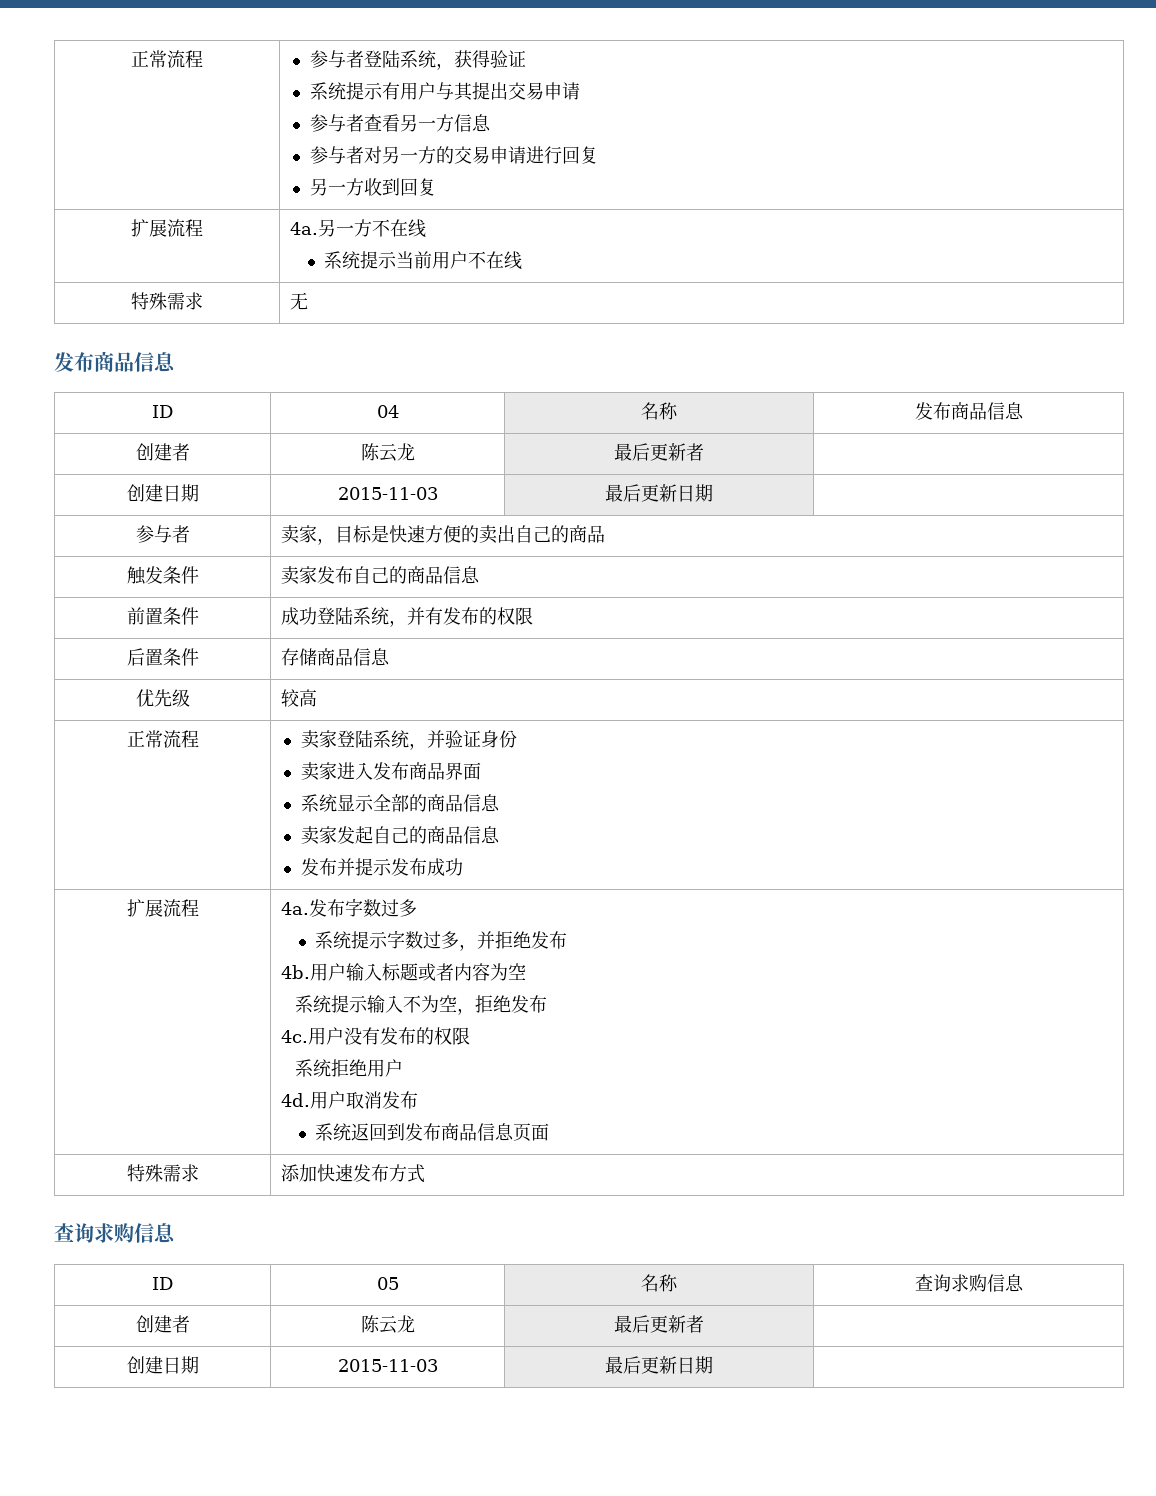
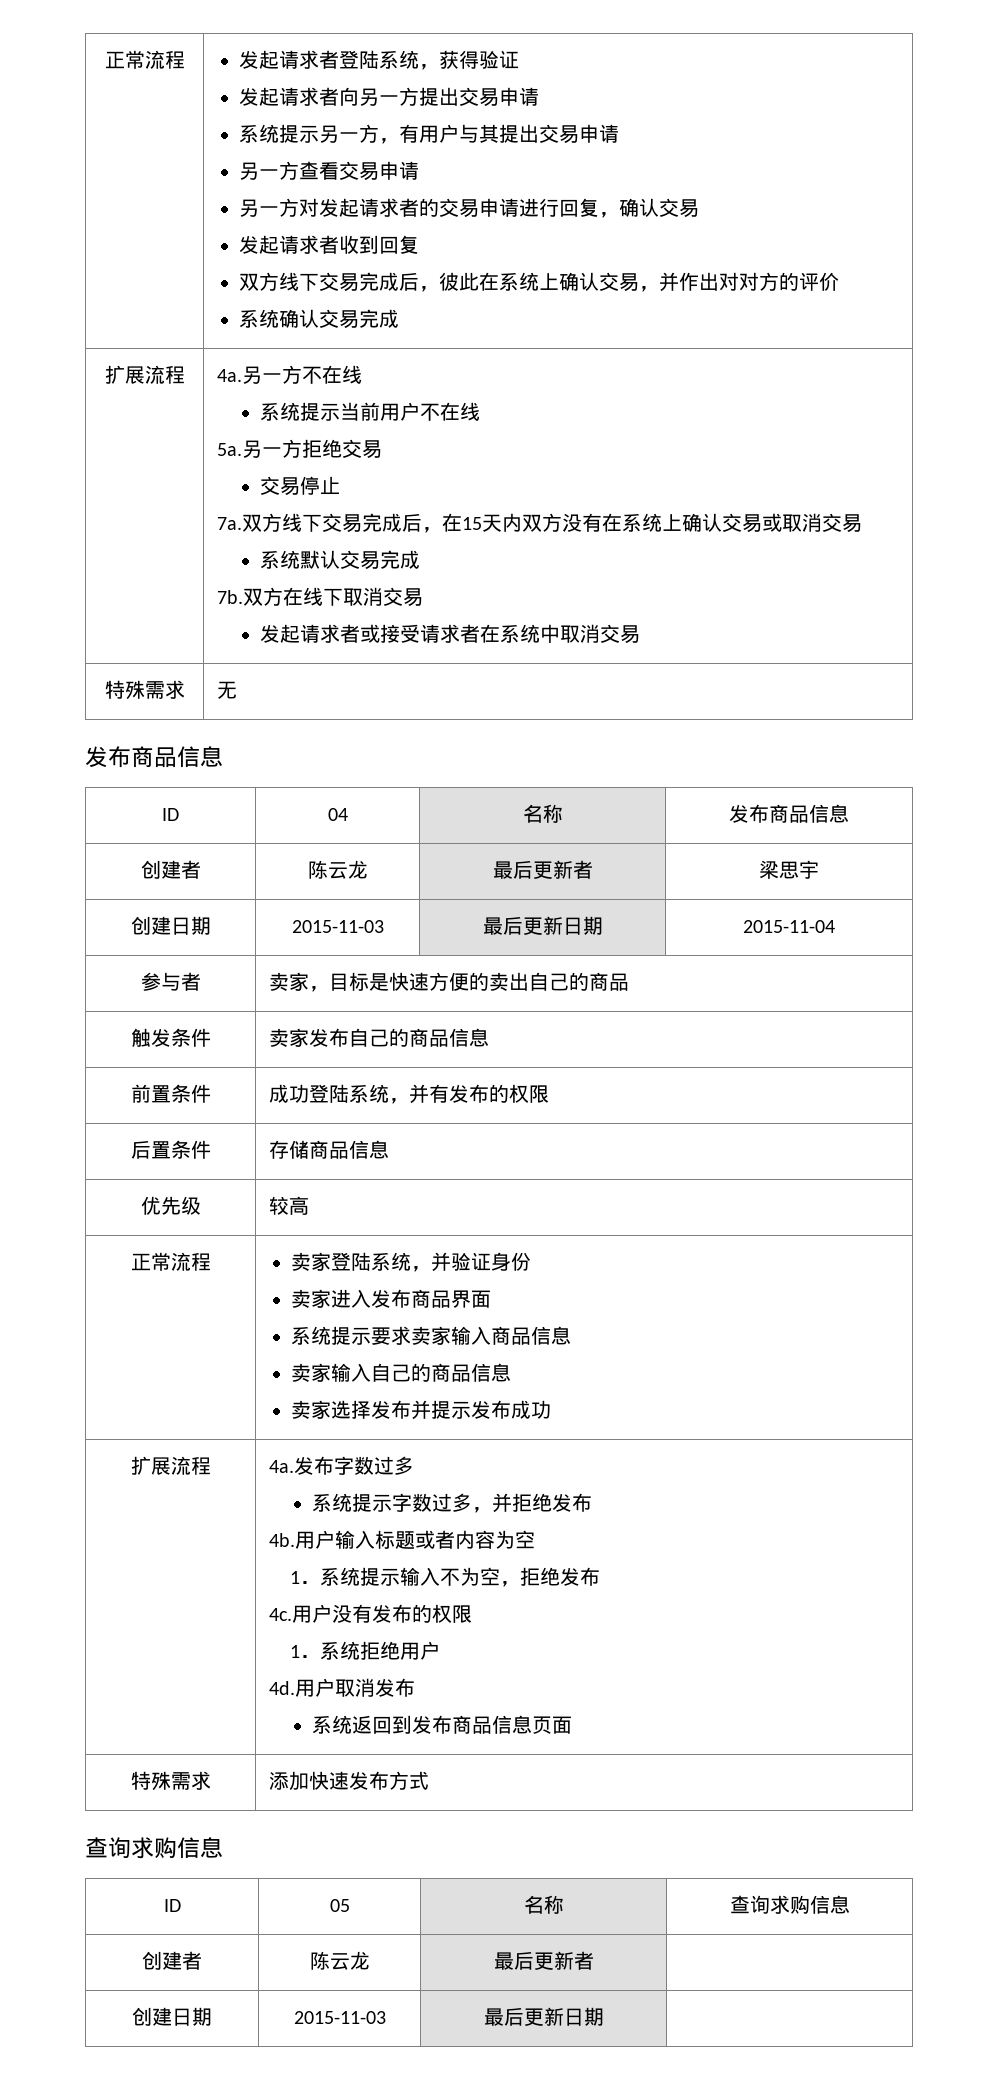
- 正常流程 | 参与者登陆系统，获得验证
+ 正常流程 | 发起请求者登陆系统，获得验证
- 系统提示有用户与其提出交易申请
+ 发起请求者向另一方提出交易申请
+ 系统提示另一方，有用户与其提出交易申请
- 参与者查看另一方信息
- 参与者对另一方的交易申请进行回复
- 另一方收到回复
+ 另一方查看交易申请
+ 另一方对发起请求者的交易申请进行回复，确认交易
+ 发起请求者收到回复
+ 双方线下交易完成后，彼此在系统上确认交易，并作出对对方的评价
+ 系统确认交易完成
+ 5a.另一方拒绝交易
+ 交易停止
+ 7a.双方线下交易完成后，在15天内双方没有在系统上确认交易或取消交易
+ 系统默认交易完成
+ 7b.双方在线下取消交易
+ 发起请求者或接受请求者在系统中取消交易
  ID | 04 | 名称 | 发布商品信息
- 创建者 | 陈云龙 | 最后更新者 |
- 创建日期 | 2015-11-03 | 最后更新日期 |
+ 创建者 | 陈云龙 | 最后更新者 | 梁思宇
+ 创建日期 | 2015-11-03 | 最后更新日期 | 2015-11-04
  正常流程 | 卖家登陆系统，并验证身份
  卖家进入发布商品界面
- 系统显示全部的商品信息
- 卖家发起自己的商品信息
- 发布并提示发布成功
+ 系统提示要求卖家输入商品信息
+ 卖家输入自己的商品信息
+ 卖家选择发布并提示发布成功
- 系统提示输入不为空，拒绝发布
+ 1．系统提示输入不为空，拒绝发布
- 系统拒绝用户
+ 1．系统拒绝用户

